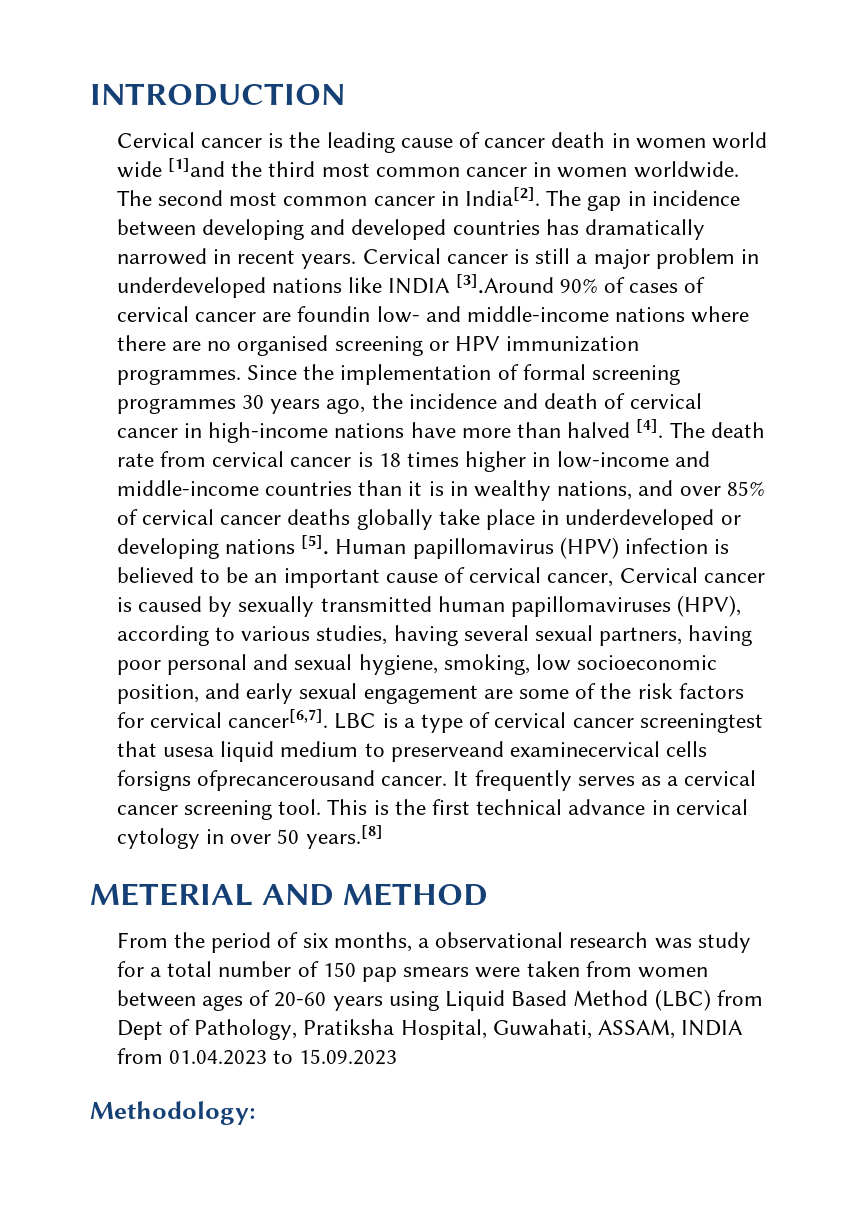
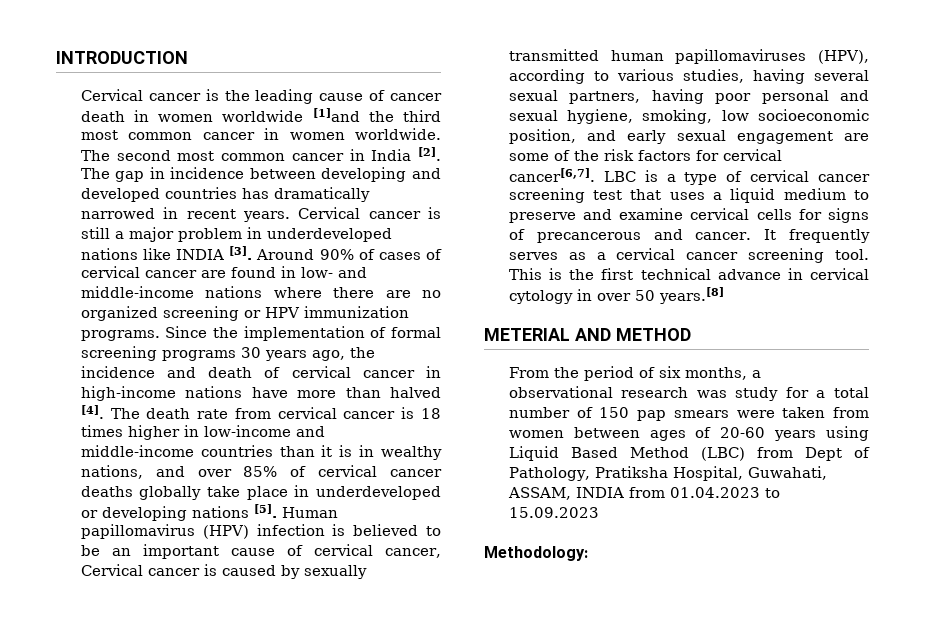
- Cervical cancer is the leading cause of cancer death in women world wide [1]and the third most common cancer in women worldwide.
+ Cervical cancer is the leading cause of cancer death in women worldwide [1]and the third most common cancer in women worldwide.
- The second most common cancer in India[2].
+ The second most common cancer in India [2].
- Cervical cancer is still a major problem in underdeveloped nations like INDIA [3].Around 90% of cases of cervical cancer are foundin low- and middle-income nations where there are no organised screening or HPV immunization programmes.
+ Cervical cancer is still a major problem in underdeveloped nations like INDIA [3]. Around 90% of cases of cervical cancer are found in low- and middle-income nations where there are no organized screening or HPV immunization programs.
- Since the implementation of formal screening programmes 30 years ago, the incidence and death of cervical cancer in high-income nations have more than halved [4].
+ Since the implementation of formal screening programs 30 years ago, the incidence and death of cervical cancer in high-income nations have more than halved [4].
- LBC is a type of cervical cancer screeningtest that usesa liquid medium to preserveand examinecervical cells forsigns ofprecancerousand cancer.
+ LBC is a type of cervical cancer screening test that uses a liquid medium to preserve and examine cervical cells for signs of precancerous and cancer.

